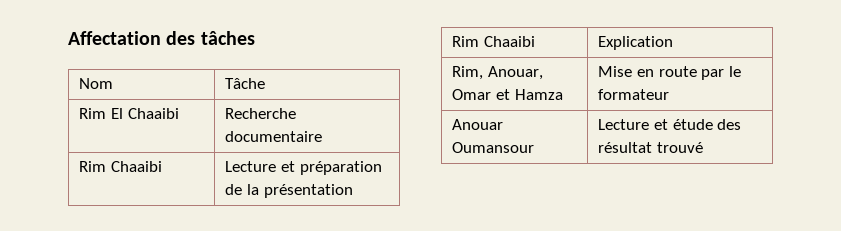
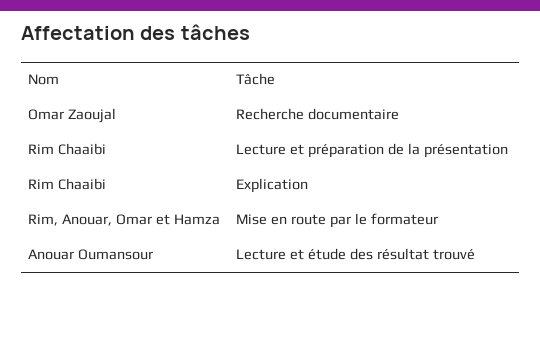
- Rim El Chaaibi | Recherche documentaire
+ Omar Zaoujal | Recherche documentaire

